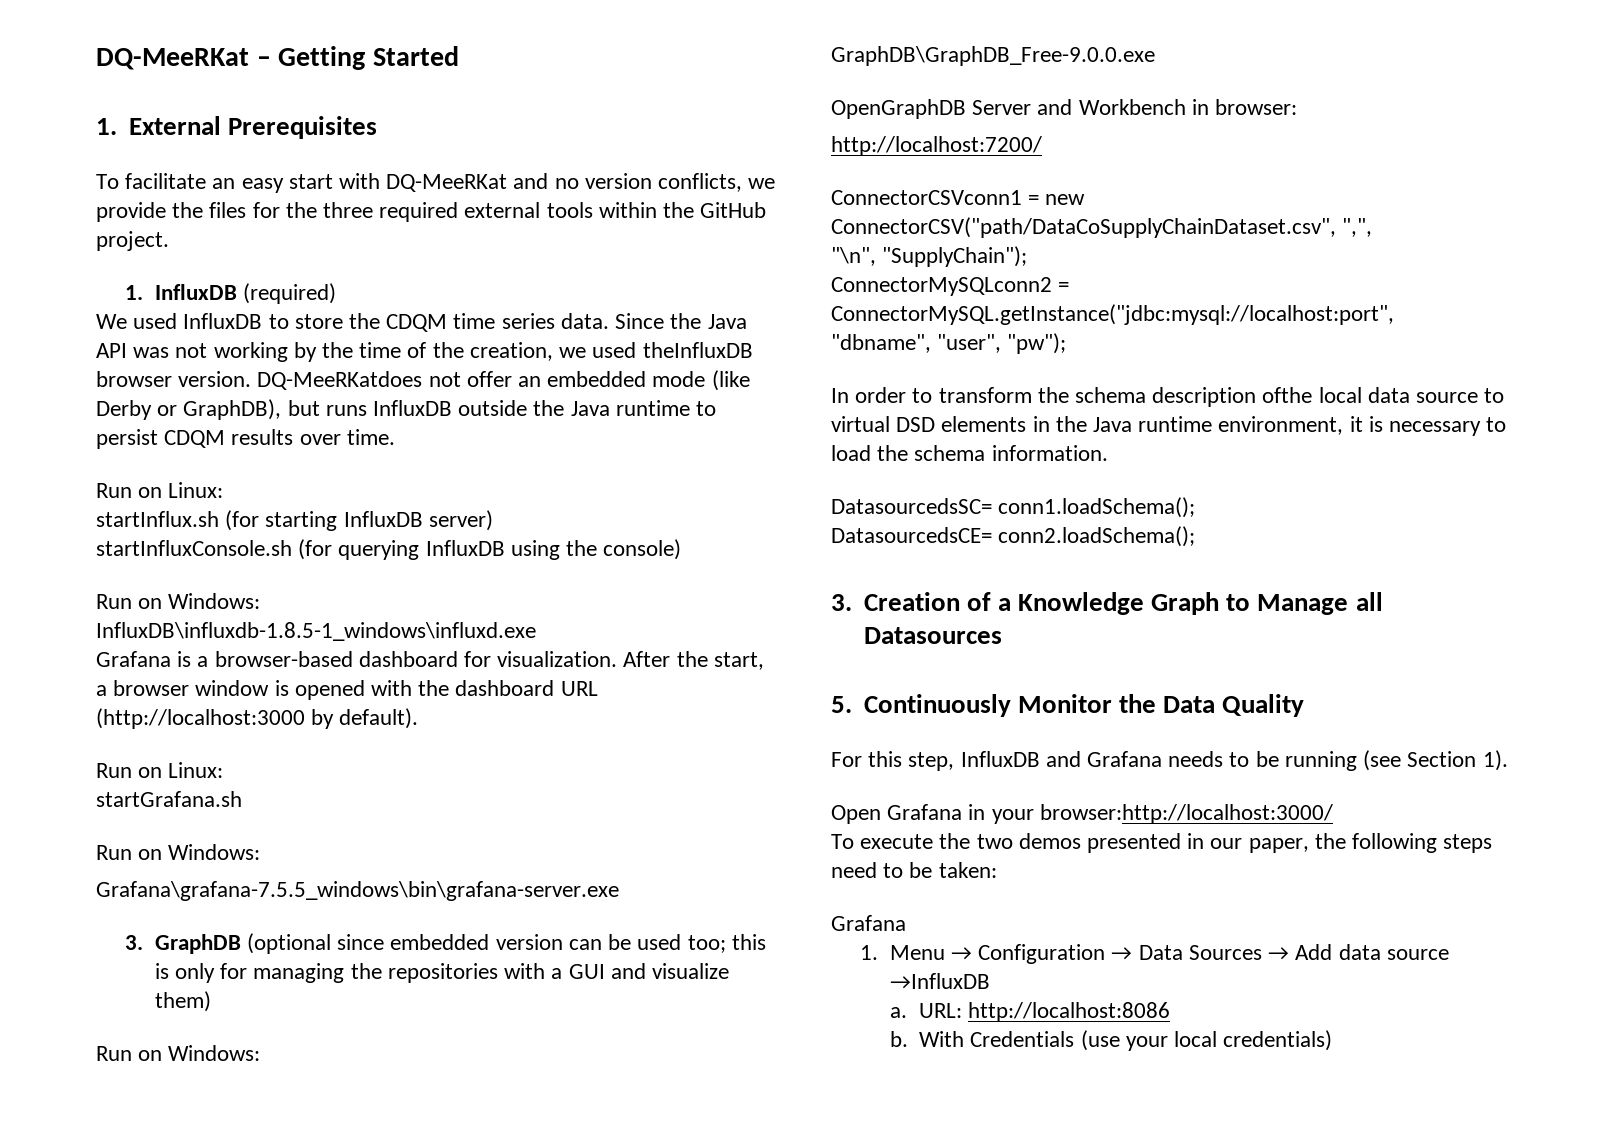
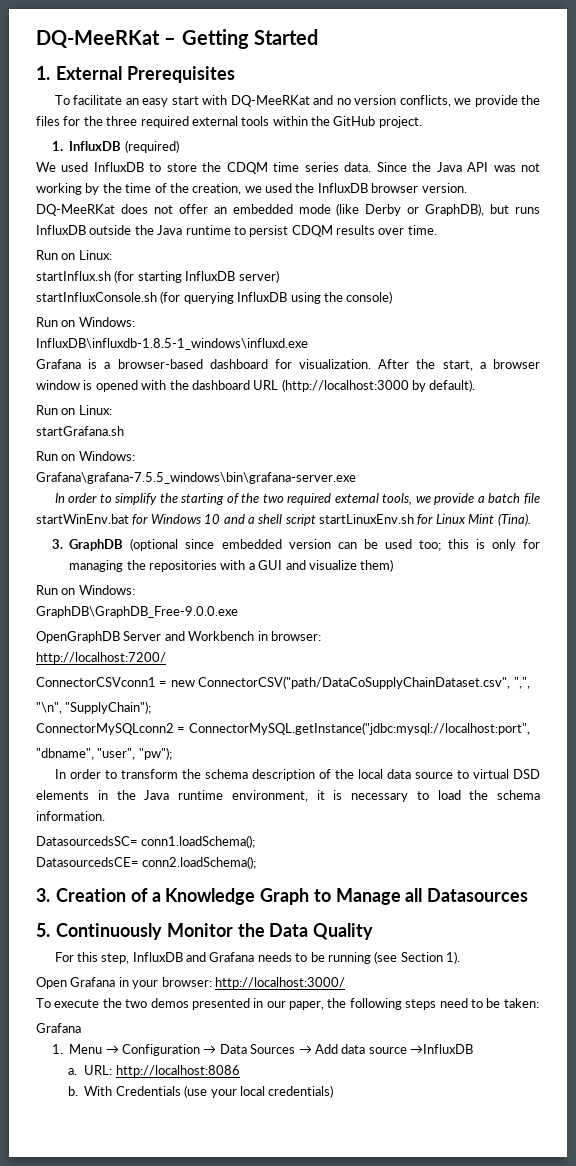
- Since the Java API was not working by the time of the creation, we used theInfluxDB browser version. DQ-MeeRKatdoes not offer an embedded mode (like Derby or GraphDB), but runs InfluxDB outside the Java runtime to persist CDQM results over time.
+ Since the Java API was not working by the time of the creation, we used the InfluxDB browser version. DQ-MeeRKat does not offer an embedded mode (like Derby or GraphDB), but runs InfluxDB outside the Java runtime to persist CDQM results over time.
+ In order to simplify the starting of the two required external tools, we provide a batch file startWinEnv.bat for Windows 10 and a shell script startLinuxEnv.sh for Linux Mint (Tina).
- In order to transform the schema description ofthe local data source to virtual DSD elements in the Java runtime environment, it is necessary to load the schema information.
+ In order to transform the schema description of the local data source to virtual DSD elements in the Java runtime environment, it is necessary to load the schema information.
- Open Grafana in your browser:http://localhost:3000/
+ Open Grafana in your browser: http://localhost:3000/

